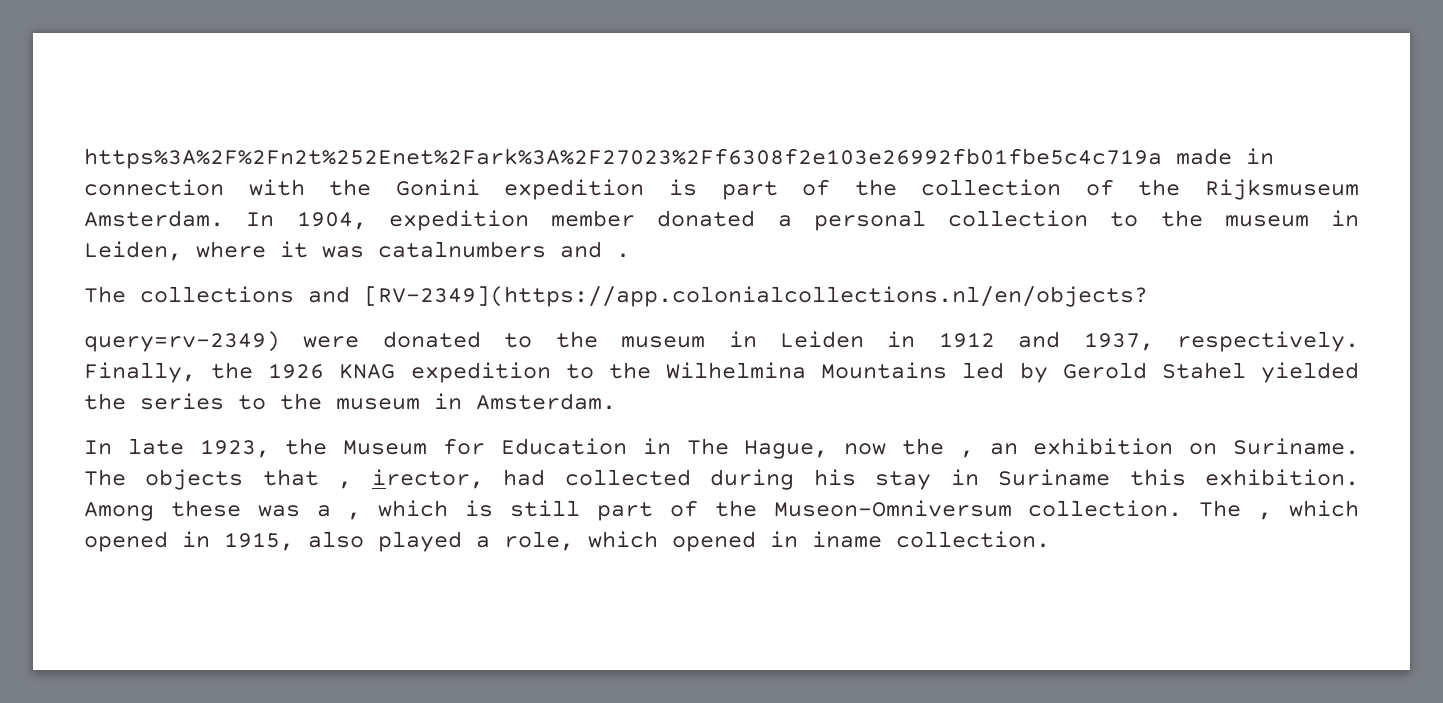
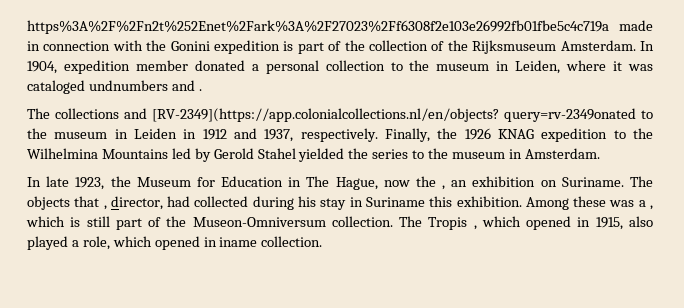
- In 1904, expedition member donated a personal collection to the museum in Leiden, where it was catalnumbers and .
+ In 1904, expedition member donated a personal collection to the museum in Leiden, where it was cataloged undnumbers and .
- The collections and [RV-2349](https://app.colonialcollections.nl/en/objects?
- query=rv-2349) were donated to the museum in Leiden in 1912 and 1937, respectively.
+ The collections and [RV-2349](https://app.colonialcollections.nl/en/objects? query=rv-2349onated to the museum in Leiden in 1912 and 1937, respectively.
- The objects that , irector, had collected during his stay in Suriname this exhibition.
+ The objects that , director, had collected during his stay in Suriname this exhibition.
- The , which opened in 1915, also played a role, which opened in iname collection.
+ The Tropis , which opened in 1915, also played a role, which opened in iname collection.

